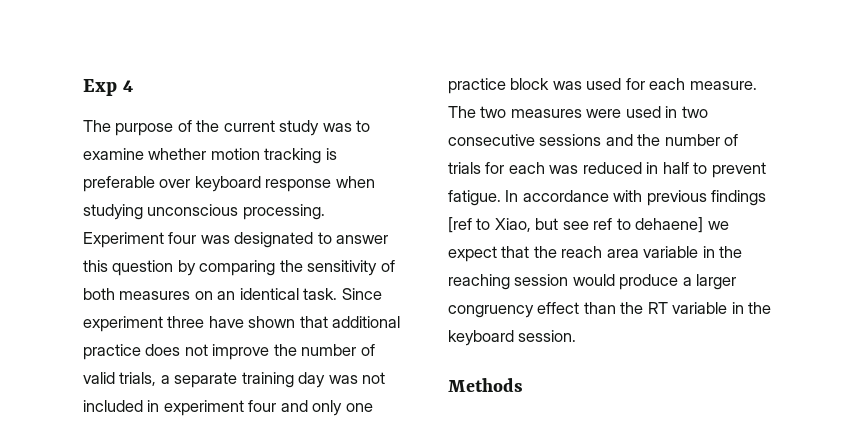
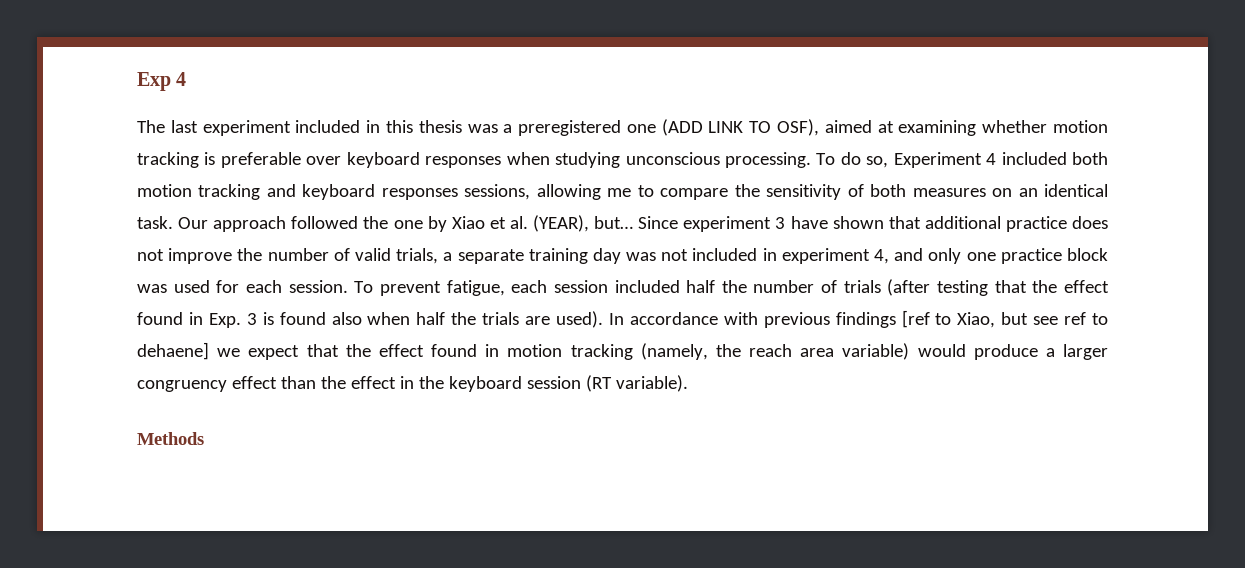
- The purpose of the current study was to examine whether motion tracking is preferable over keyboard response when studying unconscious processing.
+ The last experiment included in this thesis was a preregistered one (ADD LINK TO OSF), aimed at examining whether motion tracking is preferable over keyboard responses when studying unconscious processing.
- Experiment four was designated to answer this question by comparing the sensitivity of both measures on an identical task.
+ To do so, Experiment 4 included both motion tracking and keyboard responses sessions, allowing me to compare the sensitivity of both measures on an identical task.
+ Our approach followed the one by Xiao et al. (YEAR), but…
- Since experiment three have shown that additional practice does not improve the number of valid trials, a separate training day was not included in experiment four and only one practice block was used for each measure. The two measures were used in two consecutive sessions and the number of trials for each was reduced in half to prevent fatigue.
+ Since experiment 3 have shown that additional practice does not improve the number of valid trials, a separate training day was not included in experiment 4, and only one practice block was used for each session. To prevent fatigue, each session included half the number of trials (after testing that the effect found in Exp. 3 is found also when half the trials are used).
- In accordance with previous findings [ref to Xiao, but see ref to dehaene] we expect that the reach area variable in the reaching session would produce a larger congruency effect than the RT variable in the keyboard session.
+ In accordance with previous findings [ref to Xiao, but see ref to dehaene] we expect that the effect found in motion tracking (namely, the reach area variable) would produce a larger congruency effect than the effect in the keyboard session (RT variable).

